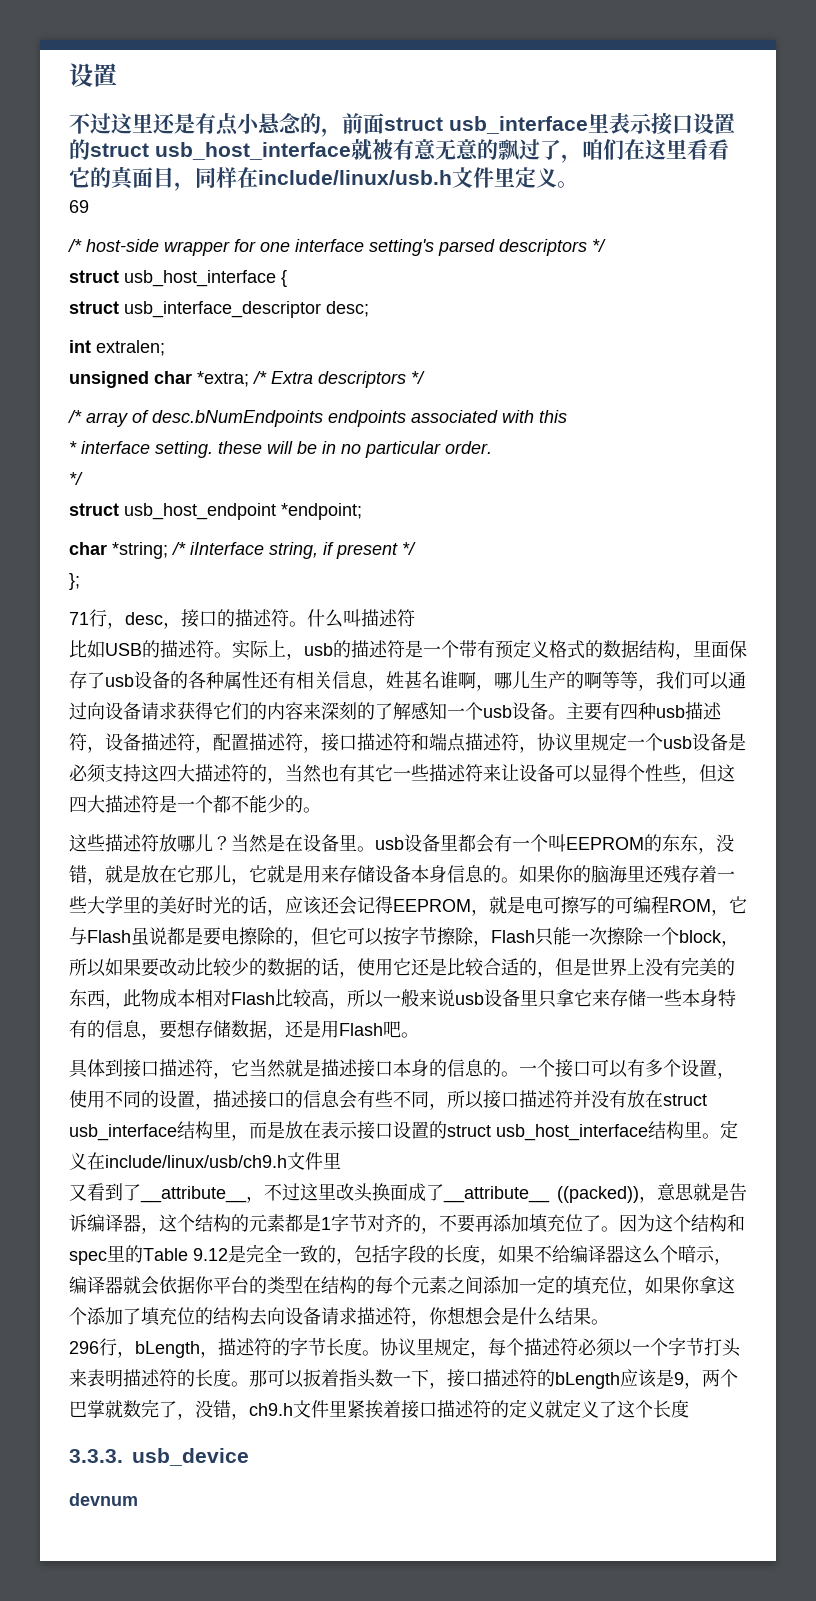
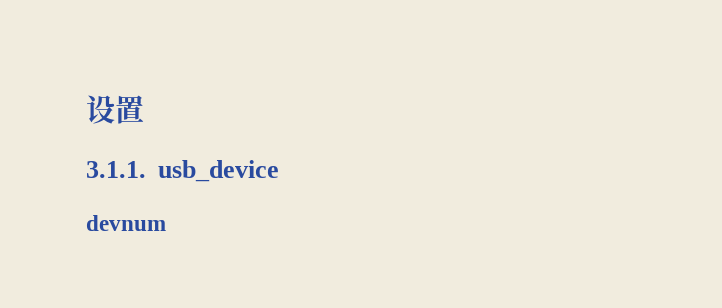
- 不过这里还是有点小悬念的，前面struct usb_interface里表示接口设置的struct usb_host_interface就被有意无意的飘过了，咱们在这里看看它的真面目，同样在include/linux/usb.h文件里定义。
- 69
- /* host-side wrapper for one interface setting's parsed descriptors */
- struct usb_host_interface {
- struct usb_interface_descriptor desc;
- int extralen;
- unsigned char *extra; /* Extra descriptors */
- /* array of desc.bNumEndpoints endpoints associated with this
- * interface setting. these will be in no particular order.
- */
- struct usb_host_endpoint *endpoint;
- char *string; /* iInterface string, if present */
- };
- 71行，desc，接口的描述符。什么叫描述符
- 比如USB的描述符。实际上，usb的描述符是一个带有预定义格式的数据结构，里面保存了usb设备的各种属性还有相关信息，姓甚名谁啊，哪儿生产的啊等等，我们可以通过向设备请求获得它们的内容来深刻的了解感知一个usb设备。主要有四种usb描述符，设备描述符，配置描述符，接口描述符和端点描述符，协议里规定一个usb设备是必须支持这四大描述符的，当然也有其它一些描述符来让设备可以显得个性些，但这四大描述符是一个都不能少的。
- 这些描述符放哪儿？当然是在设备里。usb设备里都会有一个叫EEPROM的东东，没错，就是放在它那儿，它就是用来存储设备本身信息的。如果你的脑海里还残存着一些大学里的美好时光的话，应该还会记得EEPROM，就是电可擦写的可编程ROM，它与Flash虽说都是要电擦除的，但它可以按字节擦除，Flash只能一次擦除一个block，所以如果要改动比较少的数据的话，使用它还是比较合适的，但是世界上没有完美的东西，此物成本相对Flash比较高，所以一般来说usb设备里只拿它来存储一些本身特有的信息，要想存储数据，还是用Flash吧。
- 具体到接口描述符，它当然就是描述接口本身的信息的。一个接口可以有多个设置，使用不同的设置，描述接口的信息会有些不同，所以接口描述符并没有放在struct usb_interface结构里，而是放在表示接口设置的struct usb_host_interface结构里。定义在include/linux/usb/ch9.h文件里
- 又看到了__attribute__，不过这里改头换面成了__attribute__ ((packed))，意思就是告诉编译器，这个结构的元素都是1字节对齐的，不要再添加填充位了。因为这个结构和spec里的Table 9.12是完全一致的，包括字段的长度，如果不给编译器这么个暗示，编译器就会依据你平台的类型在结构的每个元素之间添加一定的填充位，如果你拿这个添加了填充位的结构去向设备请求描述符，你想想会是什么结果。
- 296行，bLength，描述符的字节长度。协议里规定，每个描述符必须以一个字节打头来表明描述符的长度。那可以扳着指头数一下，接口描述符的bLength应该是9，两个巴掌就数完了，没错，ch9.h文件里紧挨着接口描述符的定义就定义了这个长度
- 3.3.3. usb_device
+ 3.1.1. usb_device

